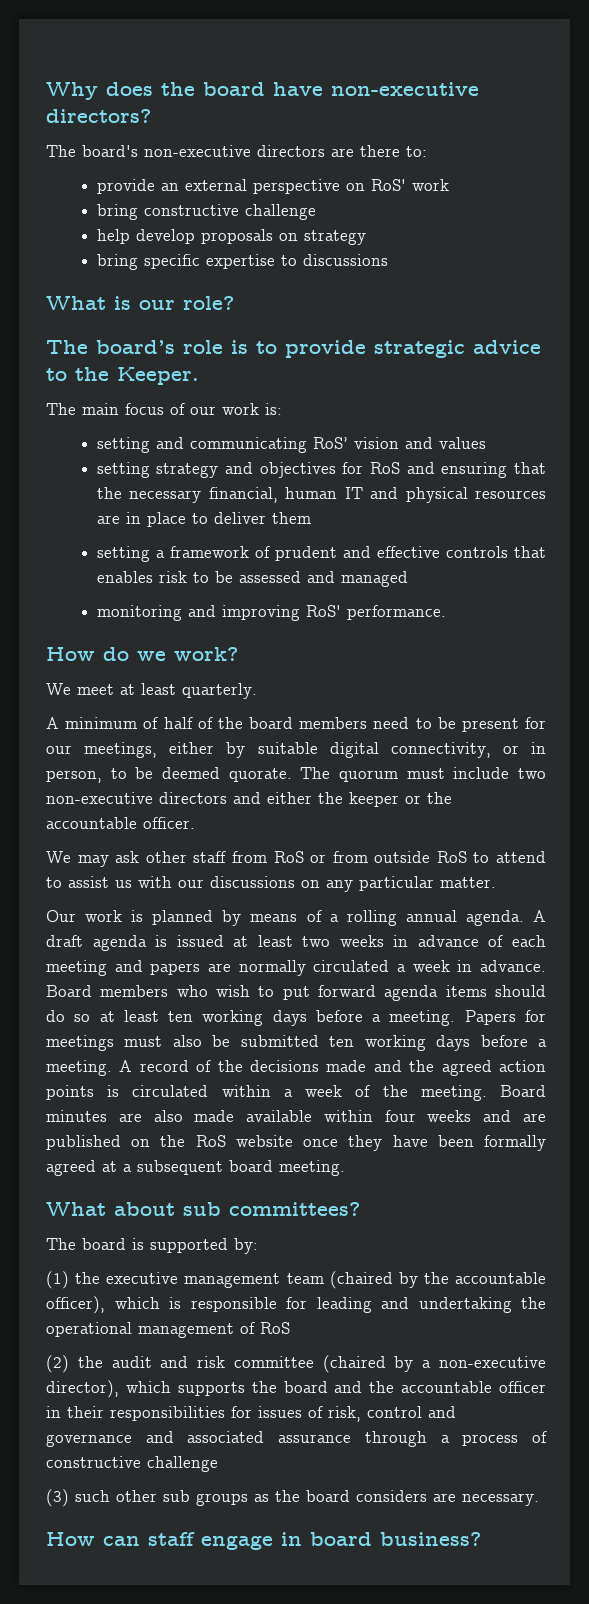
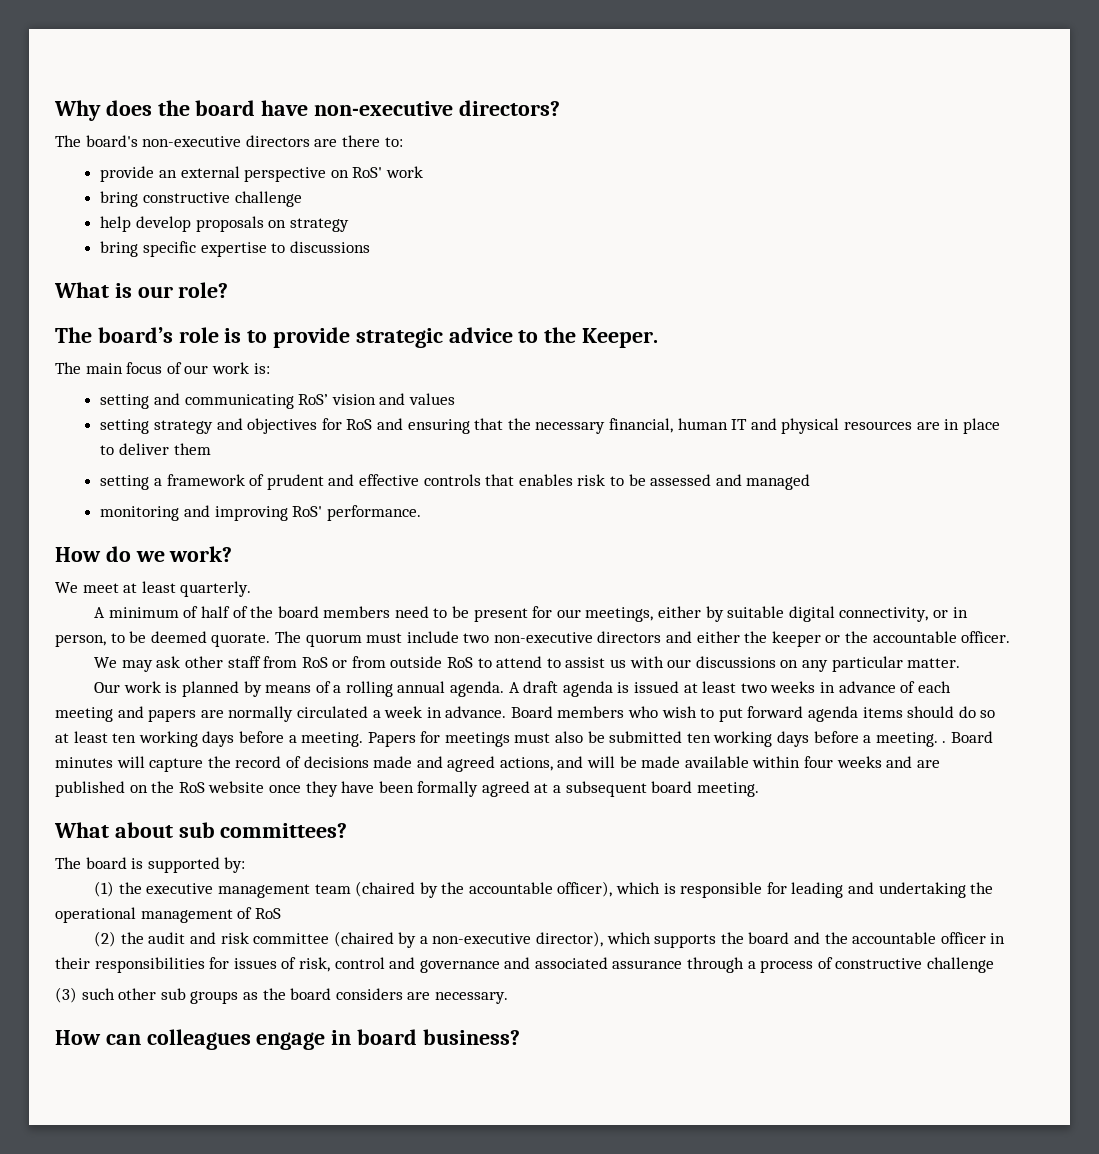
- Papers for meetings must also be submitted ten working days before a meeting. A record of the decisions made and the agreed action points is circulated within a week of the meeting. Board minutes are also made available within four weeks and are published on the RoS website once they have been formally agreed at a subsequent board meeting.
+ Papers for meetings must also be submitted ten working days before a meeting. . Board minutes will capture the record of decisions made and agreed actions, and will be made available within four weeks and are published on the RoS website once they have been formally agreed at a subsequent board meeting.
- How can staff engage in board business?
+ How can colleagues engage in board business?

